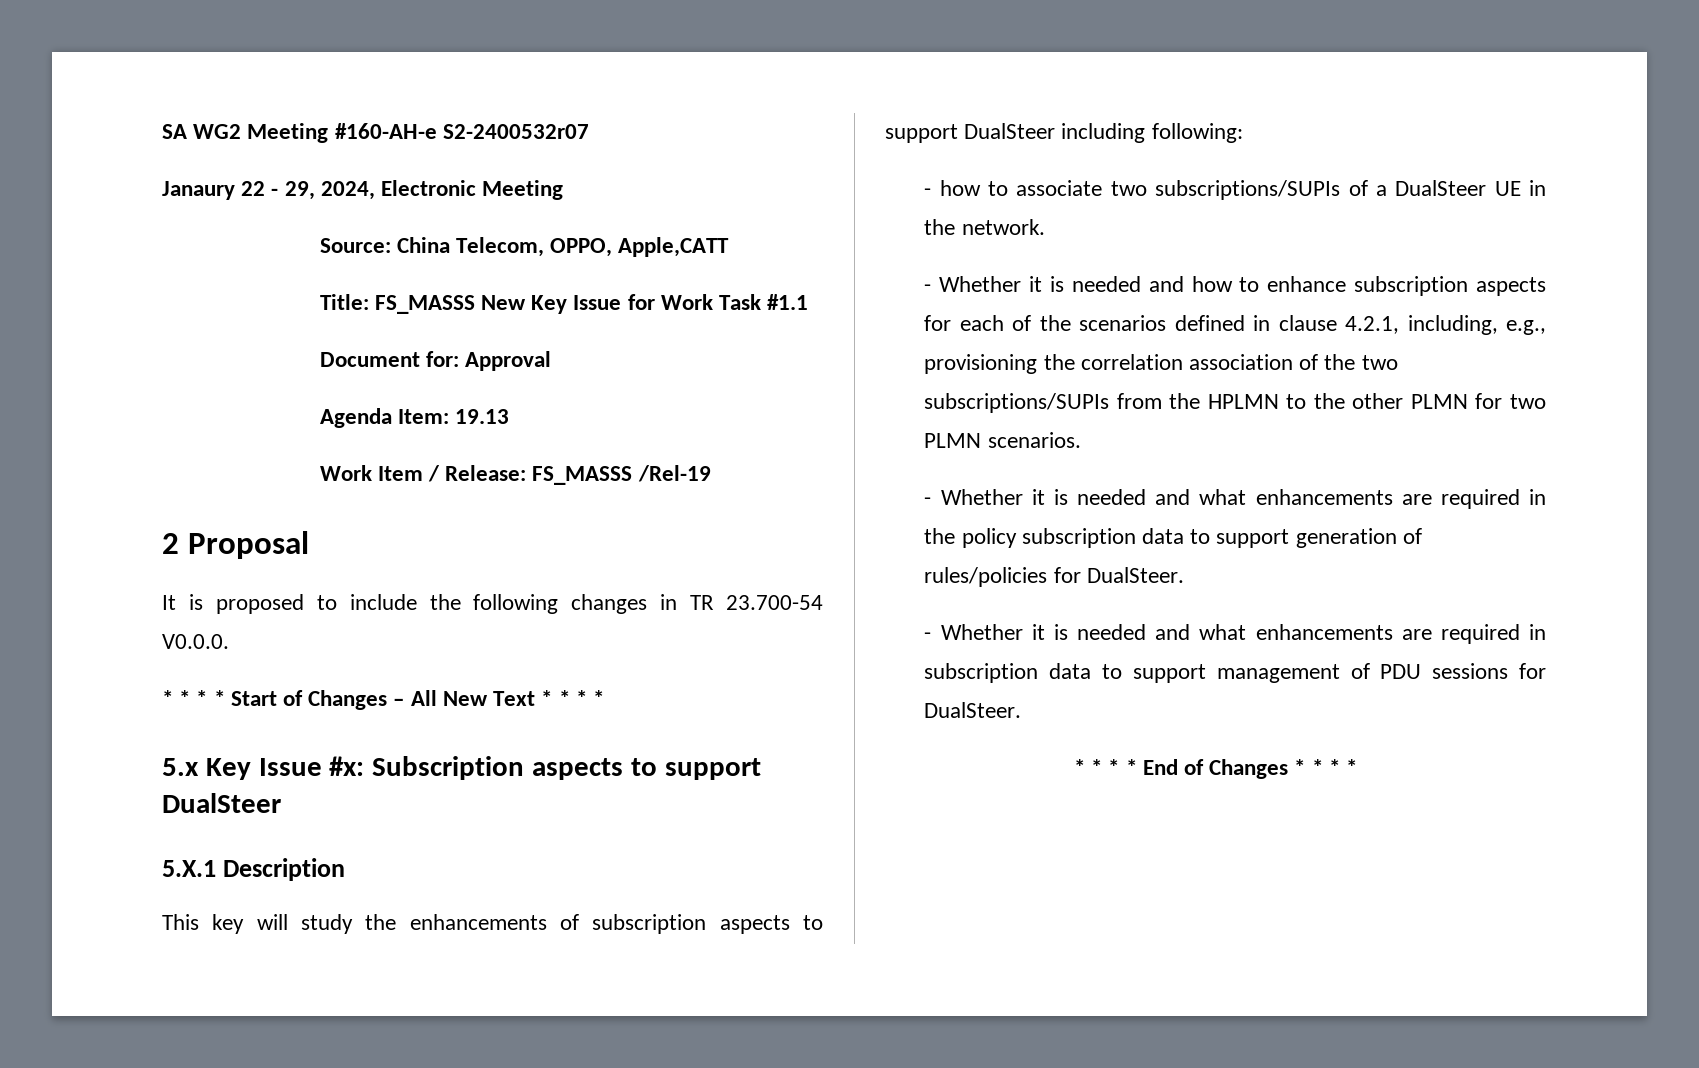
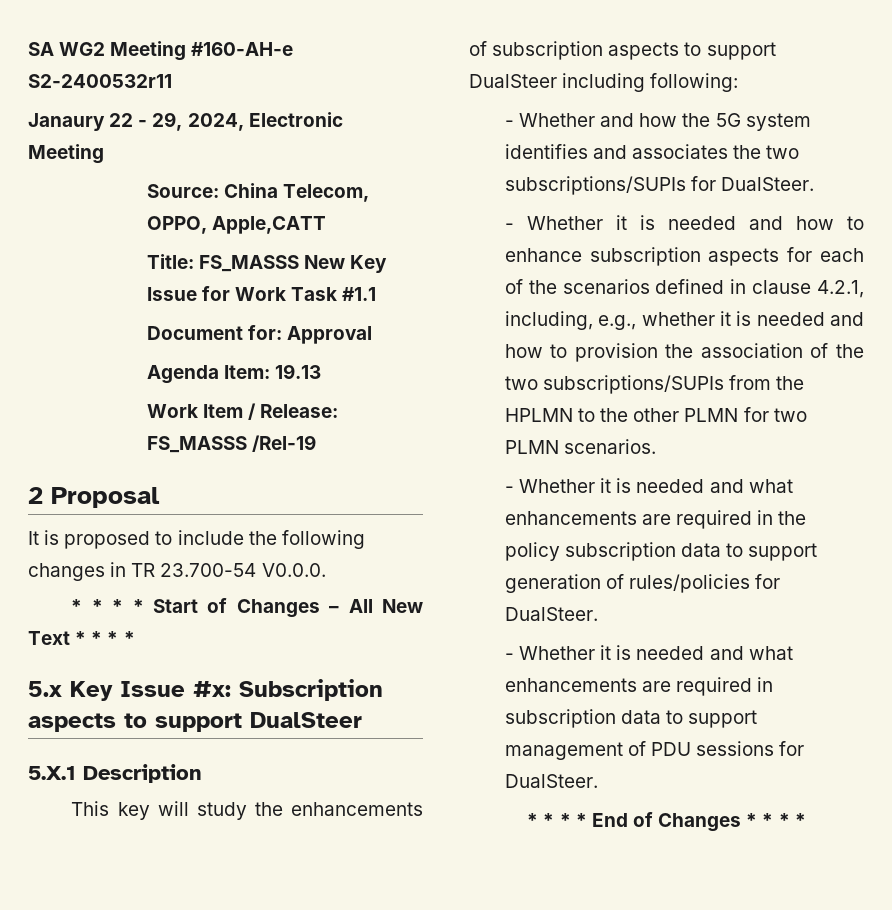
- SA WG2 Meeting #160-AH-e S2-2400532r07
+ SA WG2 Meeting #160-AH-e S2-2400532r11
- - how to associate two subscriptions/SUPIs of a DualSteer UE in the network.
+ - Whether and how the 5G system identifies and associates the two subscriptions/SUPIs for DualSteer.
- - Whether it is needed and how to enhance subscription aspects for each of the scenarios defined in clause 4.2.1, including, e.g., provisioning the correlation association of the two subscriptions/SUPIs from the HPLMN to the other PLMN for two PLMN scenarios.
+ - Whether it is needed and how to enhance subscription aspects for each of the scenarios defined in clause 4.2.1, including, e.g., whether it is needed and how to provision the association of the two subscriptions/SUPIs from the HPLMN to the other PLMN for two PLMN scenarios.

